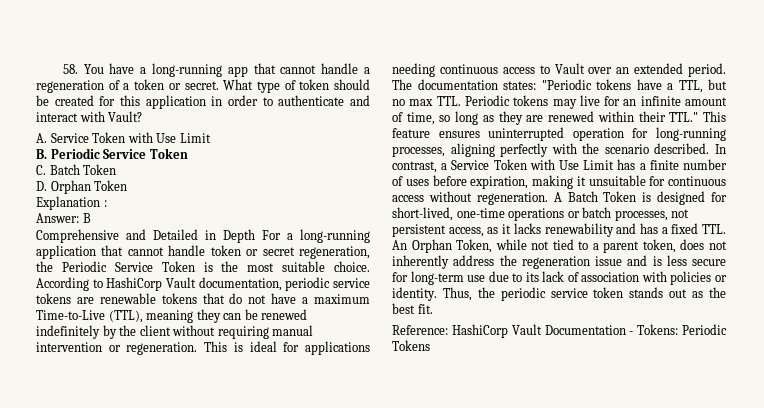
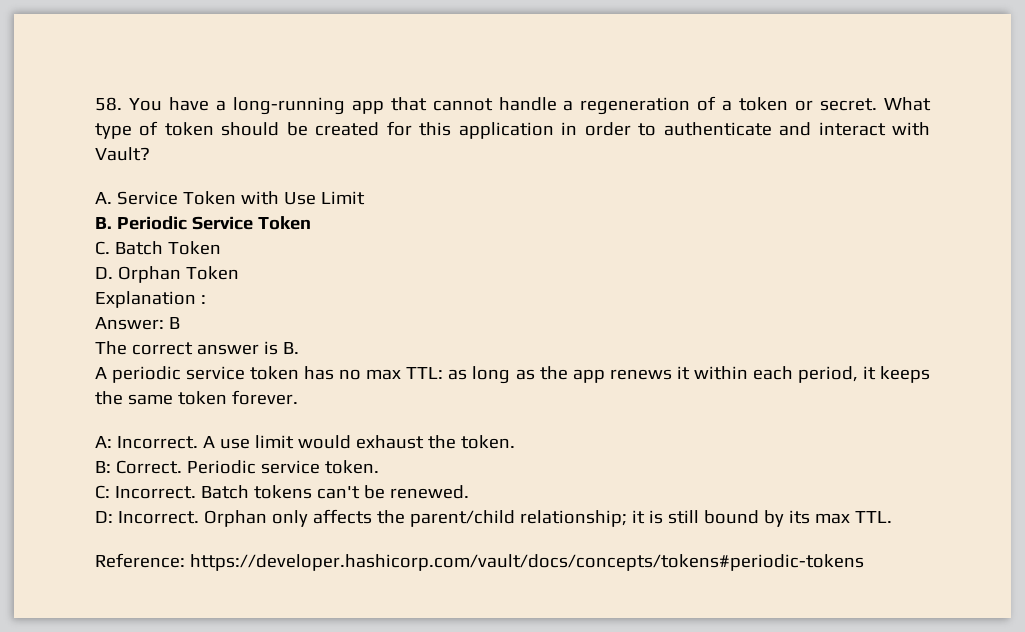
- Comprehensive and Detailed in Depth For a long-running application that cannot handle token or secret regeneration, the Periodic Service Token is the most suitable choice. According to HashiCorp Vault documentation, periodic service tokens are renewable tokens that do not have a maximum Time-to-Live (TTL), meaning they can be renewed indefinitely by the client without requiring manual intervention or regeneration. This is ideal for applications needing continuous access to Vault over an extended period. The documentation states: "Periodic tokens have a TTL, but no max TTL. Periodic tokens may live for an infinite amount of time, so long as they are renewed within their TTL." This feature ensures uninterrupted operation for long-running processes, aligning perfectly with the scenario described. In contrast, a Service Token with Use Limit has a finite number of uses before expiration, making it unsuitable for continuous access without regeneration. A Batch Token is designed for short-lived, one-time operations or batch processes, not persistent access, as it lacks renewability and has a fixed TTL. An Orphan Token, while not tied to a parent token, does not inherently address the regeneration issue and is less secure for long-term use due to its lack of association with policies or identity. Thus, the periodic service token stands out as the best fit.
- Reference: HashiCorp Vault Documentation - Tokens: Periodic Tokens
+ The correct answer is B.
+ A periodic service token has no max TTL: as long as the app renews it within each period, it keeps the same token forever.
+ A: Incorrect. A use limit would exhaust the token.
+ B: Correct. Periodic service token.
+ C: Incorrect. Batch tokens can't be renewed.
+ D: Incorrect. Orphan only affects the parent/child relationship; it is still bound by its max TTL.
+ Reference: https://developer.hashicorp.com/vault/docs/concepts/tokens#periodic-tokens

